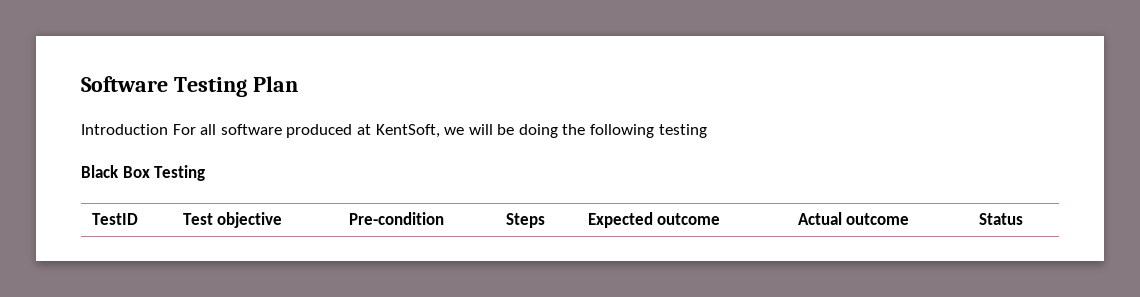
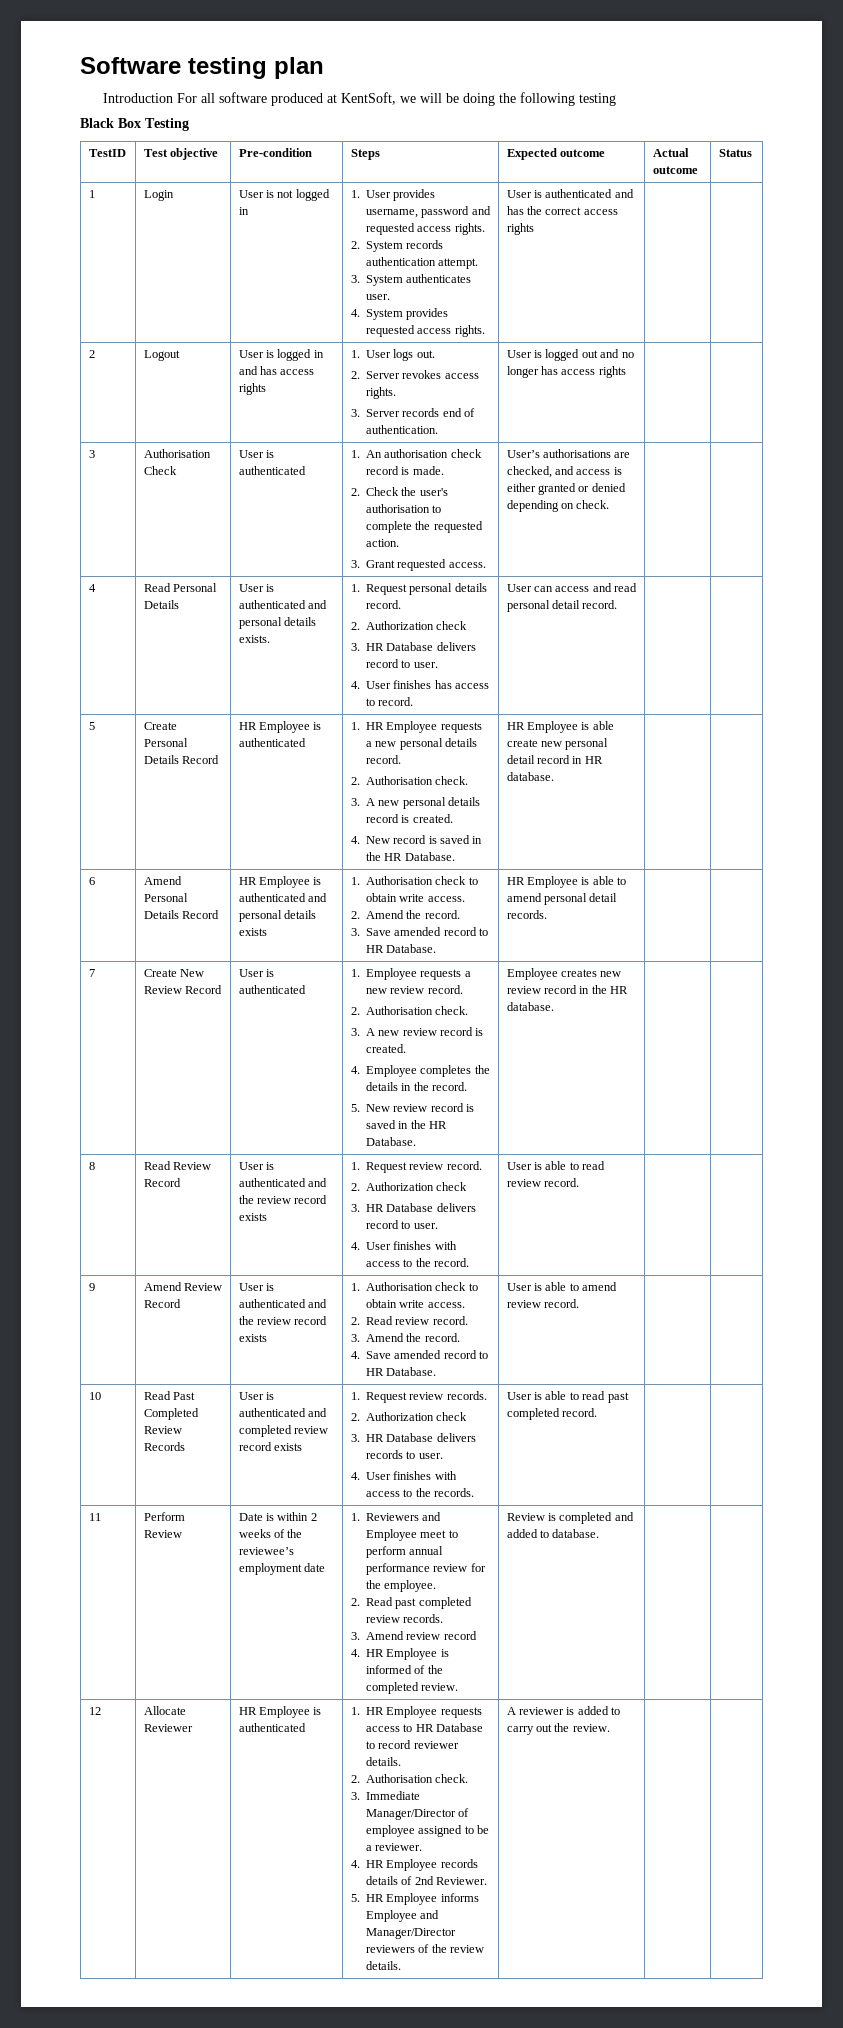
- Software Testing Plan
+ Software testing plan
+ 1 | Login | User is not logged in | 1. User provides username, password and requested access rights.
+ 2. System records authentication attempt.
+ 3. System authenticates user.
+ 4. System provides requested access rights. | User is authenticated and has the correct access rights | |
+ 2 | Logout | User is logged in and has access rights | 1. User logs out.
+ 2. Server revokes access rights.
+ 3. Server records end of authentication. | User is logged out and no longer has access rights | |
+ 3 | Authorisation Check | User is authenticated | 1. An authorisation check record is made.
+ 2. Check the user's authorisation to complete the requested action.
+ 3. Grant requested access. | User’s authorisations are checked, and access is either granted or denied depending on check. | |
+ 4 | Read Personal Details | User is authenticated and personal details exists. | 1. Request personal details record.
+ 2. Authorization check
+ 3. HR Database delivers record to user.
+ 4. User finishes has access to record. | User can access and read personal detail record. | |
+ 5 | Create Personal Details Record | HR Employee is authenticated | 1. HR Employee requests a new personal details record.
+ 2. Authorisation check.
+ 3. A new personal details record is created.
+ 4. New record is saved in the HR Database. | HR Employee is able create new personal detail record in HR database. | |
+ 6 | Amend Personal Details Record | HR Employee is authenticated and personal details exists | 1. Authorisation check to obtain write access.
+ 2. Amend the record.
+ 3. Save amended record to HR Database. | HR Employee is able to amend personal detail records. | |
+ 7 | Create New Review Record | User is authenticated | 1. Employee requests a new review record.
+ 2. Authorisation check.
+ 3. A new review record is created.
+ 4. Employee completes the details in the record.
+ 5. New review record is saved in the HR Database. | Employee creates new review record in the HR database. | |
+ 8 | Read Review Record | User is authenticated and the review record exists | 1. Request review record.
+ 2. Authorization check
+ 3. HR Database delivers record to user.
+ 4. User finishes with access to the record. | User is able to read review record. | |
+ 9 | Amend Review Record | User is authenticated and the review record exists | 1. Authorisation check to obtain write access.
+ 2. Read review record.
+ 3. Amend the record.
+ 4. Save amended record to HR Database. | User is able to amend review record. | |
+ 10 | Read Past Completed Review Records | User is authenticated and completed review record exists | 1. Request review records.
+ 2. Authorization check
+ 3. HR Database delivers records to user.
+ 4. User finishes with access to the records. | User is able to read past completed record. | |
+ 11 | Perform Review | Date is within 2 weeks of the reviewee’s employment date | 1. Reviewers and Employee meet to perform annual performance review for the employee.
+ 2. Read past completed review records.
+ 3. Amend review record
+ 4. HR Employee is informed of the completed review. | Review is completed and added to database. | |
+ 12 | Allocate Reviewer | HR Employee is authenticated | 1. HR Employee requests access to HR Database to record reviewer details.
+ 2. Authorisation check.
+ 3. Immediate Manager/Director of employee assigned to be a reviewer.
+ 4. HR Employee records details of 2nd Reviewer.
+ 5. HR Employee informs Employee and Manager/Director reviewers of the review details. | A reviewer is added to carry out the review.

